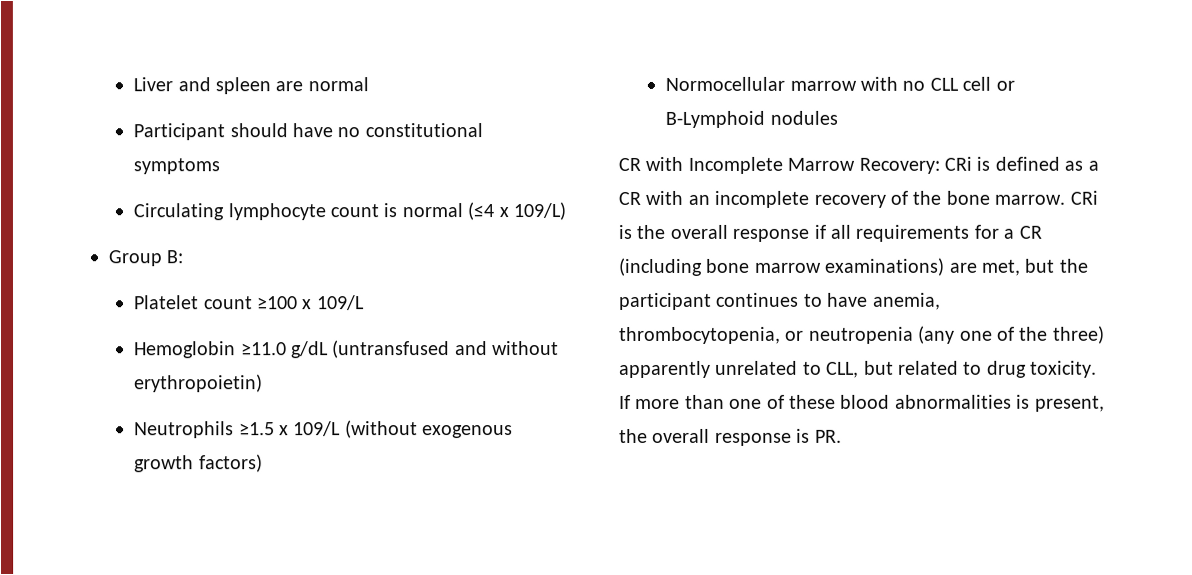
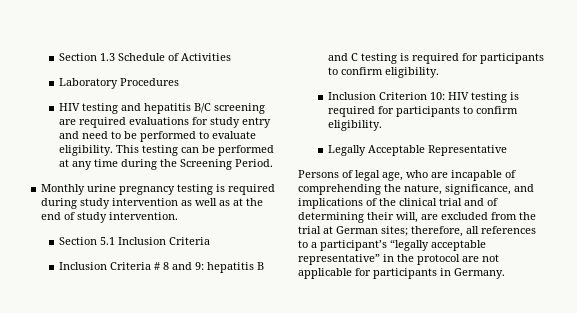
- Liver and spleen are normal
- Participant should have no constitutional symptoms
- Circulating lymphocyte count is normal (≤4 x 109/L)
- Group B:
- Platelet count ≥100 x 109/L
- Hemoglobin ≥11.0 g/dL (untransfused and without erythropoietin)
- Neutrophils ≥1.5 x 109/L (without exogenous growth factors)
- Normocellular marrow with no CLL cell or B-Lymphoid nodules
- CR with Incomplete Marrow Recovery: CRi is defined as a CR with an incomplete recovery of the bone marrow. CRi is the overall response if all requirements for a CR (including bone marrow examinations) are met, but the participant continues to have anemia, thrombocytopenia, or neutropenia (any one of the three) apparently unrelated to CLL, but related to drug toxicity. If more than one of these blood abnormalities is present, the overall response is PR.
+ Section 1.3 Schedule of Activities
+ Laboratory Procedures
+ HIV testing and hepatitis B/C screening are required evaluations for study entry and need to be performed to evaluate eligibility. This testing can be performed at any time during the Screening Period.
+ Monthly urine pregnancy testing is required during study intervention as well as at the end of study intervention.
+ Section 5.1 Inclusion Criteria
+ Inclusion Criteria # 8 and 9: hepatitis B and C testing is required for participants to confirm eligibility.
+ Inclusion Criterion 10: HIV testing is required for participants to confirm eligibility.
+ Legally Acceptable Representative
+ Persons of legal age, who are incapable of comprehending the nature, significance, and implications of the clinical trial and of determining their will, are excluded from the trial at German sites; therefore, all references to a participant’s “legally acceptable representative” in the protocol are not applicable for participants in Germany.

